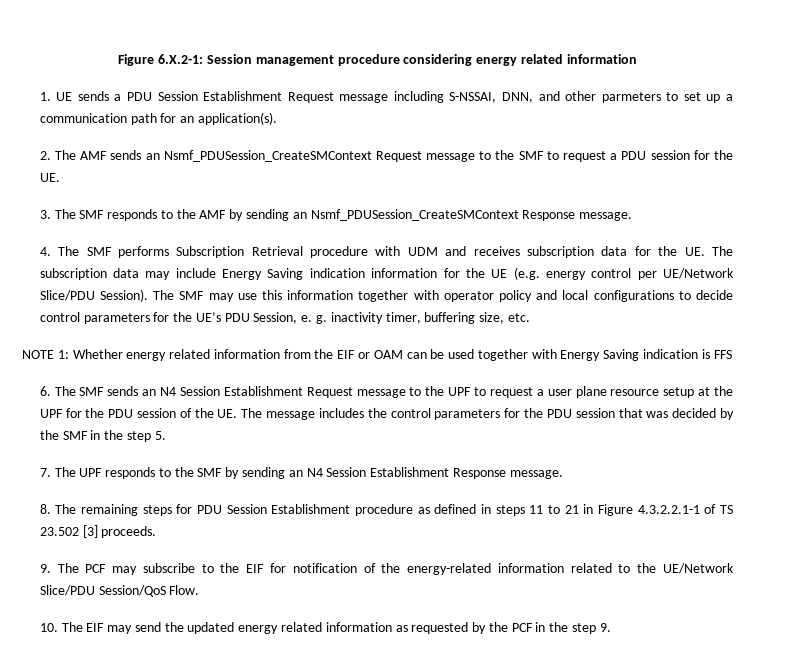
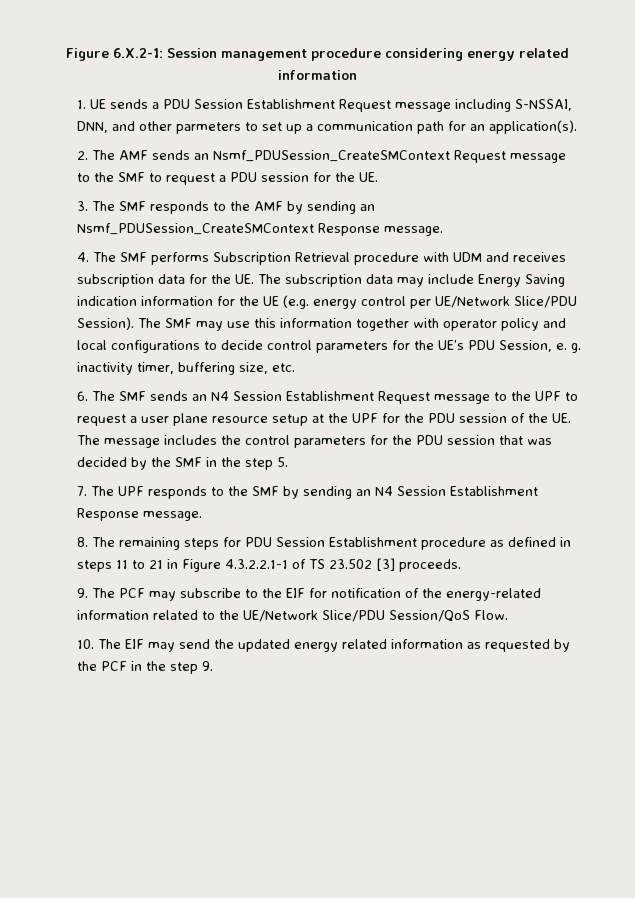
- NOTE 1: Whether energy related information from the EIF or OAM can be used together with Energy Saving indication is FFS

